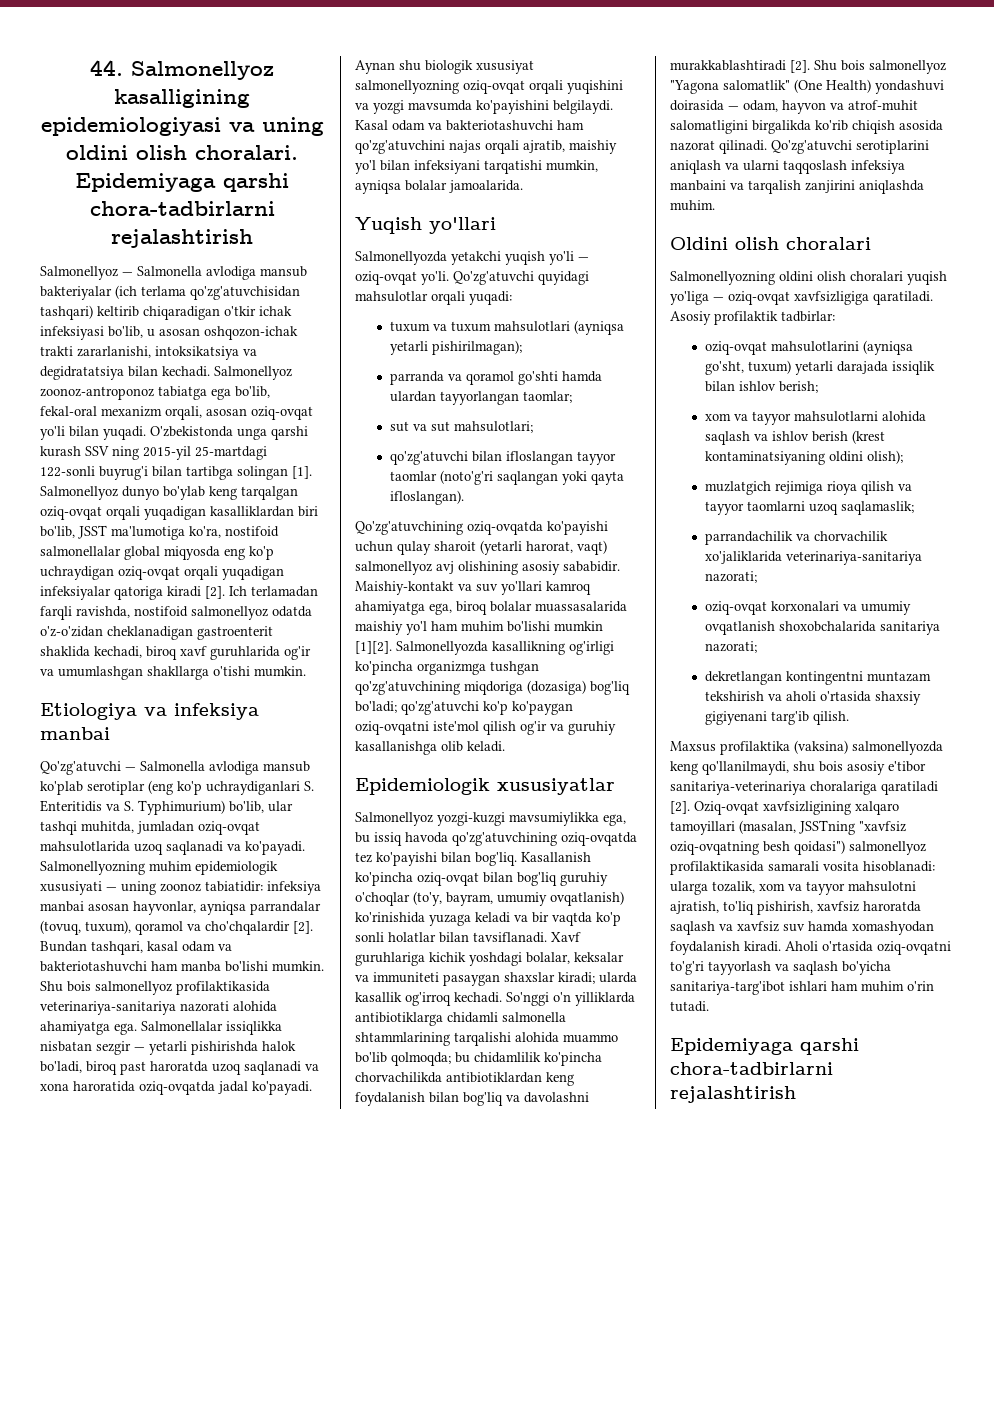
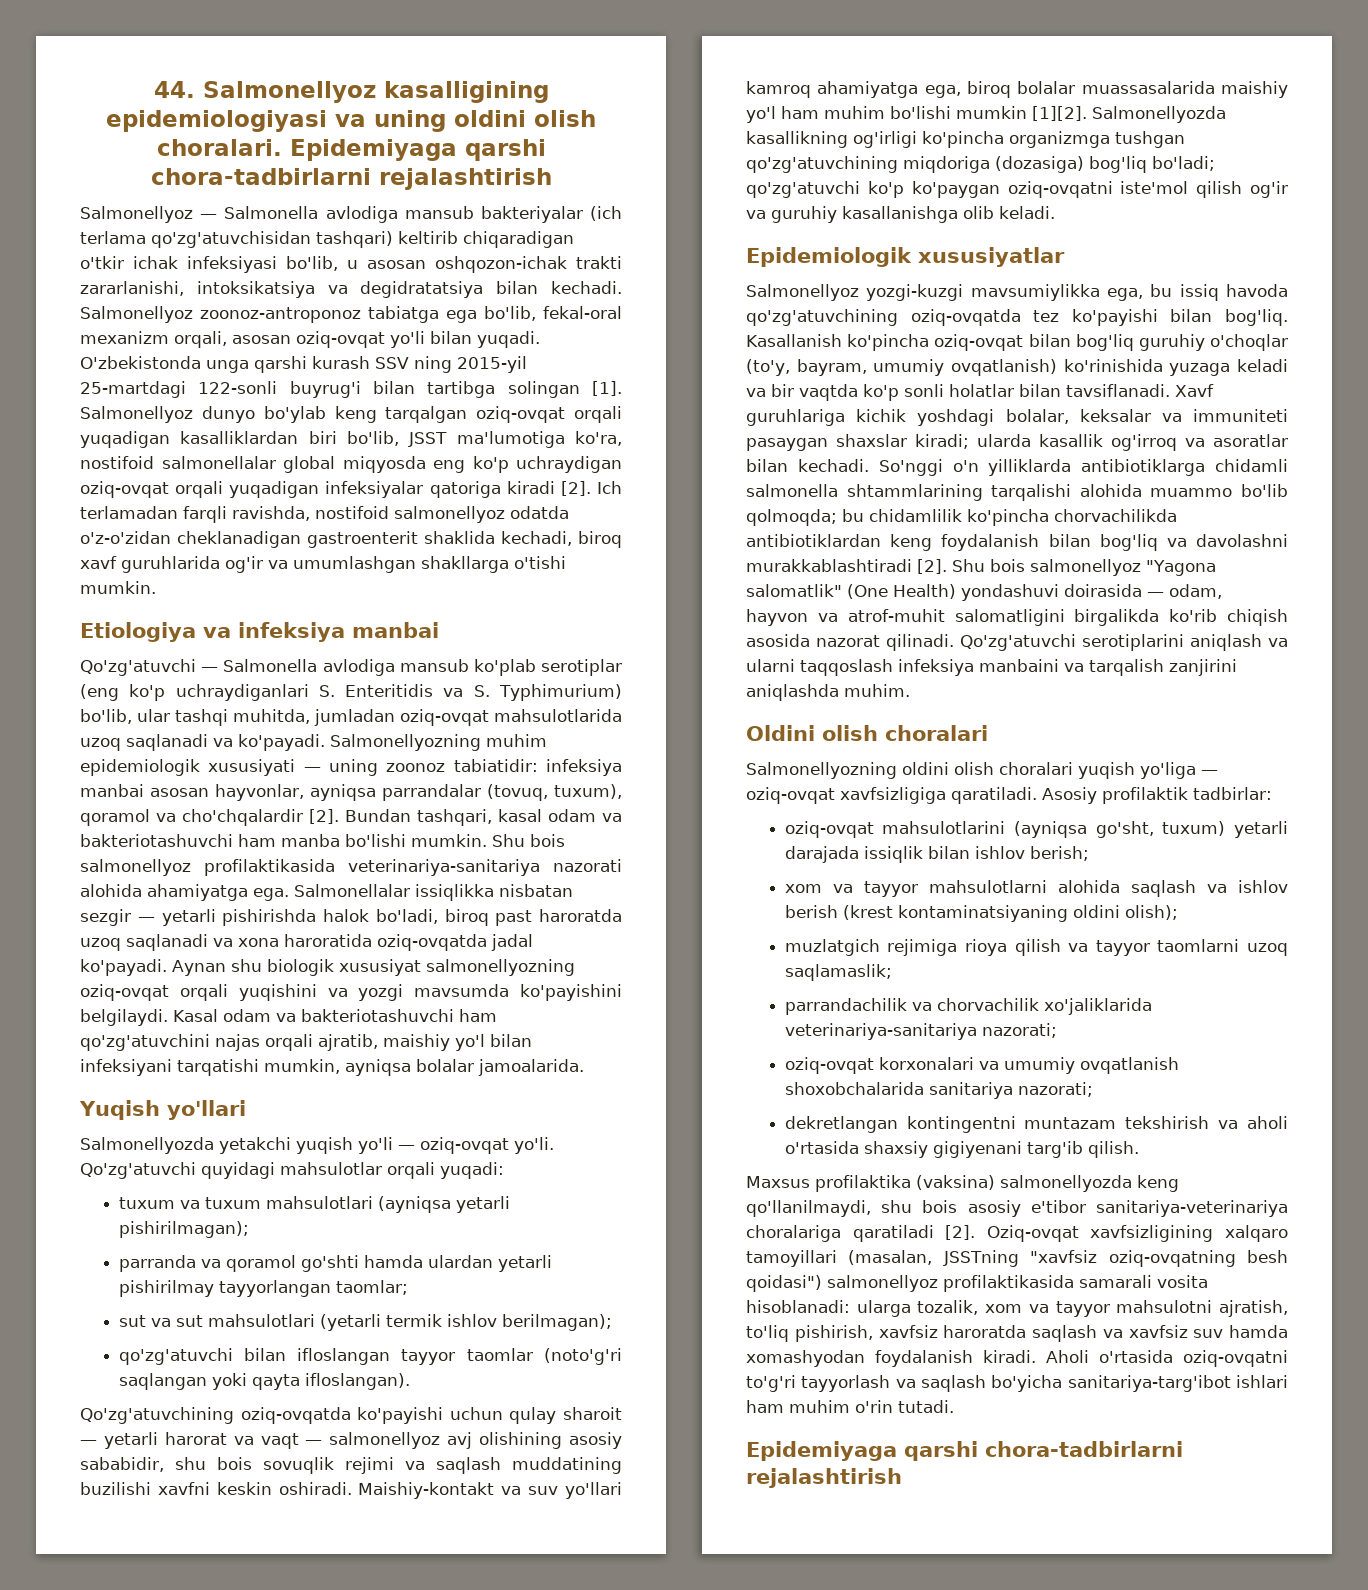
- parranda va qoramol go'shti hamda ulardan tayyorlangan taomlar;
+ parranda va qoramol go'shti hamda ulardan yetarli pishirilmay tayyorlangan taomlar;
- sut va sut mahsulotlari;
+ sut va sut mahsulotlari (yetarli termik ishlov berilmagan);
- Qo'zg'atuvchining oziq-ovqatda ko'payishi uchun qulay sharoit (yetarli harorat, vaqt) salmonellyoz avj olishining asosiy sababidir.
+ Qo'zg'atuvchining oziq-ovqatda ko'payishi uchun qulay sharoit — yetarli harorat va vaqt — salmonellyoz avj olishining asosiy sababidir, shu bois sovuqlik rejimi va saqlash muddatining buzilishi xavfni keskin oshiradi.
- Xavf guruhlariga kichik yoshdagi bolalar, keksalar va immuniteti pasaygan shaxslar kiradi; ularda kasallik og'irroq kechadi.
+ Xavf guruhlariga kichik yoshdagi bolalar, keksalar va immuniteti pasaygan shaxslar kiradi; ularda kasallik og'irroq va asoratlar bilan kechadi.

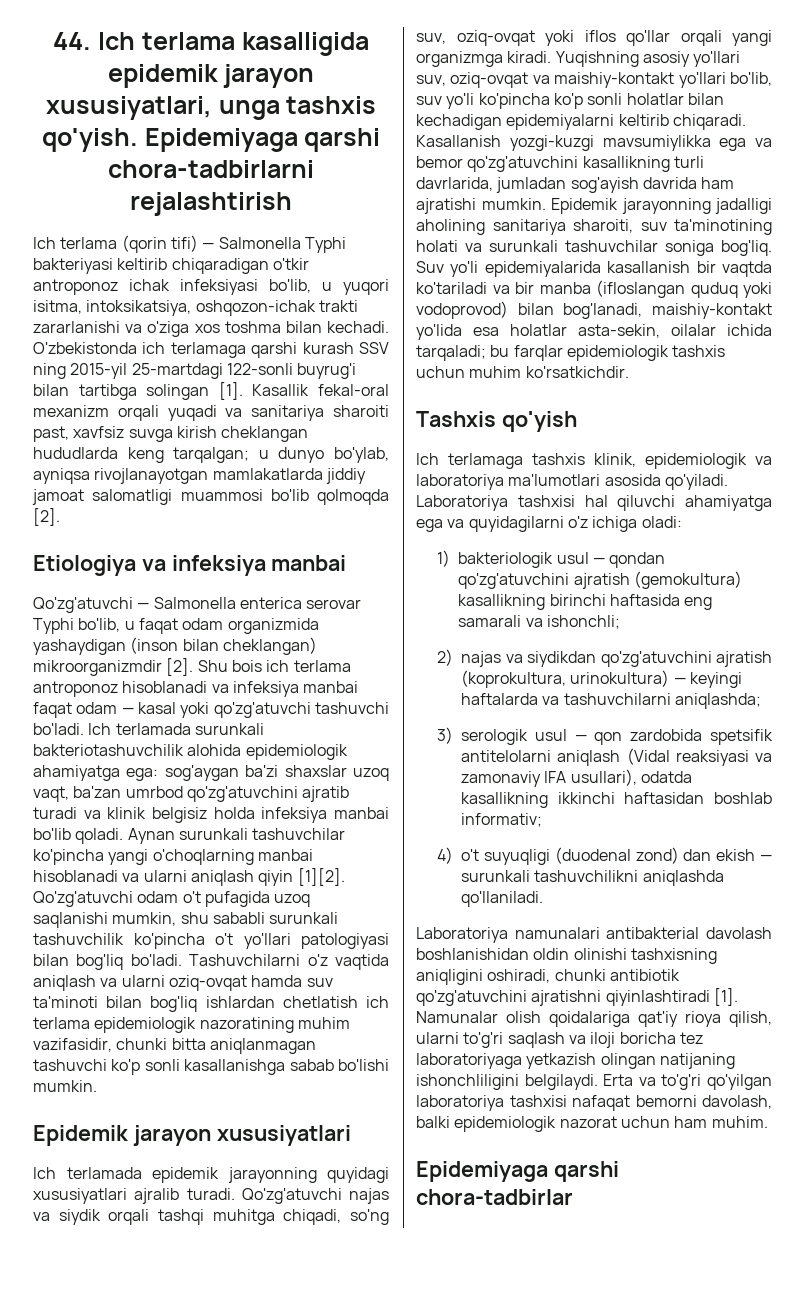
- 44. Salmonellyoz kasalligining epidemiologiyasi va uning oldini olish choralari. Epidemiyaga qarshi chora-tadbirlarni rejalashtirish
- Salmonellyoz — Salmonella avlodiga mansub bakteriyalar (ich terlama qo'zg'atuvchisidan tashqari) keltirib chiqaradigan o'tkir ichak infeksiyasi bo'lib, u asosan oshqozon-ichak trakti zararlanishi, intoksikatsiya va degidratatsiya bilan kechadi. Salmonellyoz zoonoz-antroponoz tabiatga ega bo'lib, fekal-oral mexanizm orqali, asosan oziq-ovqat yo'li bilan yuqadi. O'zbekistonda unga qarshi kurash SSV ning 2015-yil 25-martdagi 122-sonli buyrug'i bilan tartibga solingan [1].
+ 44. Ich terlama kasalligida epidemik jarayon xususiyatlari, unga tashxis qo'yish. Epidemiyaga qarshi chora-tadbirlarni rejalashtirish
+ Ich terlama (qorin tifi) — Salmonella Typhi bakteriyasi keltirib chiqaradigan o'tkir antroponoz ichak infeksiyasi bo'lib, u yuqori isitma, intoksikatsiya, oshqozon-ichak trakti zararlanishi va o'ziga xos toshma bilan kechadi. O'zbekistonda ich terlamaga qarshi kurash SSV ning 2015-yil 25-martdagi 122-sonli buyrug'i bilan tartibga solingan [1].
- Salmonellyoz dunyo bo'ylab keng tarqalgan oziq-ovqat orqali yuqadigan kasalliklardan biri bo'lib, JSST ma'lumotiga ko'ra, nostifoid salmonellalar global miqyosda eng ko'p uchraydigan oziq-ovqat orqali yuqadigan infeksiyalar qatoriga kiradi [2]. Ich terlamadan farqli ravishda, nostifoid salmonellyoz odatda o'z-o'zidan cheklanadigan gastroenterit shaklida kechadi, biroq xavf guruhlarida og'ir va umumlashgan shakllarga o'tishi mumkin.
+ Kasallik fekal-oral mexanizm orqali yuqadi va sanitariya sharoiti past, xavfsiz suvga kirish cheklangan hududlarda keng tarqalgan; u dunyo bo'ylab, ayniqsa rivojlanayotgan mamlakatlarda jiddiy jamoat salomatligi muammosi bo'lib qolmoqda [2].
- Qo'zg'atuvchi — Salmonella avlodiga mansub ko'plab serotiplar (eng ko'p uchraydiganlari S. Enteritidis va S. Typhimurium) bo'lib, ular tashqi muhitda, jumladan oziq-ovqat mahsulotlarida uzoq saqlanadi va ko'payadi. Salmonellyozning muhim epidemiologik xususiyati — uning zoonoz tabiatidir: infeksiya manbai asosan hayvonlar, ayniqsa parrandalar (tovuq, tuxum), qoramol va cho'chqalardir [2]. Bundan tashqari, kasal odam va bakteriotashuvchi ham manba bo'lishi mumkin. Shu bois salmonellyoz profilaktikasida veterinariya-sanitariya nazorati alohida ahamiyatga ega. Salmonellalar issiqlikka nisbatan sezgir — yetarli pishirishda halok bo'ladi, biroq past haroratda uzoq saqlanadi va xona haroratida oziq-ovqatda jadal ko'payadi. Aynan shu biologik xususiyat salmonellyozning oziq-ovqat orqali yuqishini va yozgi mavsumda ko'payishini belgilaydi. Kasal odam va bakteriotashuvchi ham qo'zg'atuvchini najas orqali ajratib, maishiy yo'l bilan infeksiyani tarqatishi mumkin, ayniqsa bolalar jamoalarida.
- Yuqish yo'llari
- Salmonellyozda yetakchi yuqish yo'li — oziq-ovqat yo'li. Qo'zg'atuvchi quyidagi mahsulotlar orqali yuqadi:
- tuxum va tuxum mahsulotlari (ayniqsa yetarli pishirilmagan);
- parranda va qoramol go'shti hamda ulardan yetarli pishirilmay tayyorlangan taomlar;
- sut va sut mahsulotlari (yetarli termik ishlov berilmagan);
- qo'zg'atuvchi bilan ifloslangan tayyor taomlar (noto'g'ri saqlangan yoki qayta ifloslangan).
- Qo'zg'atuvchining oziq-ovqatda ko'payishi uchun qulay sharoit — yetarli harorat va vaqt — salmonellyoz avj olishining asosiy sababidir, shu bois sovuqlik rejimi va saqlash muddatining buzilishi xavfni keskin oshiradi. Maishiy-kontakt va suv yo'llari kamroq ahamiyatga ega, biroq bolalar muassasalarida maishiy yo'l ham muhim bo'lishi mumkin [1][2]. Salmonellyozda kasallikning og'irligi ko'pincha organizmga tushgan qo'zg'atuvchining miqdoriga (dozasiga) bog'liq bo'ladi; qo'zg'atuvchi ko'p ko'paygan oziq-ovqatni iste'mol qilish og'ir va guruhiy kasallanishga olib keladi.
- Epidemiologik xususiyatlar
- Salmonellyoz yozgi-kuzgi mavsumiylikka ega, bu issiq havoda qo'zg'atuvchining oziq-ovqatda tez ko'payishi bilan bog'liq. Kasallanish ko'pincha oziq-ovqat bilan bog'liq guruhiy o'choqlar (to'y, bayram, umumiy ovqatlanish) ko'rinishida yuzaga keladi va bir vaqtda ko'p sonli holatlar bilan tavsiflanadi. Xavf guruhlariga kichik yoshdagi bolalar, keksalar va immuniteti pasaygan shaxslar kiradi; ularda kasallik og'irroq va asoratlar bilan kechadi. So'nggi o'n yilliklarda antibiotiklarga chidamli salmonella shtammlarining tarqalishi alohida muammo bo'lib qolmoqda; bu chidamlilik ko'pincha chorvachilikda antibiotiklardan keng foydalanish bilan bog'liq va davolashni murakkablashtiradi [2]. Shu bois salmonellyoz "Yagona salomatlik" (One Health) yondashuvi doirasida — odam, hayvon va atrof-muhit salomatligini birgalikda ko'rib chiqish asosida nazorat qilinadi. Qo'zg'atuvchi serotiplarini aniqlash va ularni taqqoslash infeksiya manbaini va tarqalish zanjirini aniqlashda muhim.
- Oldini olish choralari
- Salmonellyozning oldini olish choralari yuqish yo'liga — oziq-ovqat xavfsizligiga qaratiladi. Asosiy profilaktik tadbirlar:
- oziq-ovqat mahsulotlarini (ayniqsa go'sht, tuxum) yetarli darajada issiqlik bilan ishlov berish;
- xom va tayyor mahsulotlarni alohida saqlash va ishlov berish (krest kontaminatsiyaning oldini olish);
- muzlatgich rejimiga rioya qilish va tayyor taomlarni uzoq saqlamaslik;
- parrandachilik va chorvachilik xo'jaliklarida veterinariya-sanitariya nazorati;
- oziq-ovqat korxonalari va umumiy ovqatlanish shoxobchalarida sanitariya nazorati;
- dekretlangan kontingentni muntazam tekshirish va aholi o'rtasida shaxsiy gigiyenani targ'ib qilish.
- Maxsus profilaktika (vaksina) salmonellyozda keng qo'llanilmaydi, shu bois asosiy e'tibor sanitariya-veterinariya choralariga qaratiladi [2]. Oziq-ovqat xavfsizligining xalqaro tamoyillari (masalan, JSSTning "xavfsiz oziq-ovqatning besh qoidasi") salmonellyoz profilaktikasida samarali vosita hisoblanadi: ularga tozalik, xom va tayyor mahsulotni ajratish, to'liq pishirish, xavfsiz haroratda saqlash va xavfsiz suv hamda xomashyodan foydalanish kiradi. Aholi o'rtasida oziq-ovqatni to'g'ri tayyorlash va saqlash bo'yicha sanitariya-targ'ibot ishlari ham muhim o'rin tutadi.
- Epidemiyaga qarshi chora-tadbirlarni rejalashtirish
+ Qo'zg'atuvchi — Salmonella enterica serovar Typhi bo'lib, u faqat odam organizmida yashaydigan (inson bilan cheklangan) mikroorganizmdir [2]. Shu bois ich terlama antroponoz hisoblanadi va infeksiya manbai faqat odam — kasal yoki qo'zg'atuvchi tashuvchi bo'ladi. Ich terlamada surunkali bakteriotashuvchilik alohida epidemiologik ahamiyatga ega: sog'aygan ba'zi shaxslar uzoq vaqt, ba'zan umrbod qo'zg'atuvchini ajratib turadi va klinik belgisiz holda infeksiya manbai bo'lib qoladi. Aynan surunkali tashuvchilar ko'pincha yangi o'choqlarning manbai hisoblanadi va ularni aniqlash qiyin [1][2]. Qo'zg'atuvchi odam o't pufagida uzoq saqlanishi mumkin, shu sababli surunkali tashuvchilik ko'pincha o't yo'llari patologiyasi bilan bog'liq bo'ladi. Tashuvchilarni o'z vaqtida aniqlash va ularni oziq-ovqat hamda suv ta'minoti bilan bog'liq ishlardan chetlatish ich terlama epidemiologik nazoratining muhim vazifasidir, chunki bitta aniqlanmagan tashuvchi ko'p sonli kasallanishga sabab bo'lishi mumkin.
+ Epidemik jarayon xususiyatlari
+ Ich terlamada epidemik jarayonning quyidagi xususiyatlari ajralib turadi. Qo'zg'atuvchi najas va siydik orqali tashqi muhitga chiqadi, so'ng suv, oziq-ovqat yoki iflos qo'llar orqali yangi organizmga kiradi. Yuqishning asosiy yo'llari suv, oziq-ovqat va maishiy-kontakt yo'llari bo'lib, suv yo'li ko'pincha ko'p sonli holatlar bilan kechadigan epidemiyalarni keltirib chiqaradi. Kasallanish yozgi-kuzgi mavsumiylikka ega va bemor qo'zg'atuvchini kasallikning turli davrlarida, jumladan sog'ayish davrida ham ajratishi mumkin. Epidemik jarayonning jadalligi aholining sanitariya sharoiti, suv ta'minotining holati va surunkali tashuvchilar soniga bog'liq. Suv yo'li epidemiyalarida kasallanish bir vaqtda ko'tariladi va bir manba (ifloslangan quduq yoki vodoprovod) bilan bog'lanadi, maishiy-kontakt yo'lida esa holatlar asta-sekin, oilalar ichida tarqaladi; bu farqlar epidemiologik tashxis uchun muhim ko'rsatkichdir.
+ Tashxis qo'yish
+ Ich terlamaga tashxis klinik, epidemiologik va laboratoriya ma'lumotlari asosida qo'yiladi. Laboratoriya tashxisi hal qiluvchi ahamiyatga ega va quyidagilarni o'z ichiga oladi:
+ 1) bakteriologik usul — qondan qo'zg'atuvchini ajratish (gemokultura) kasallikning birinchi haftasida eng samarali va ishonchli;
+ 2) najas va siydikdan qo'zg'atuvchini ajratish (koprokultura, urinokultura) — keyingi haftalarda va tashuvchilarni aniqlashda;
+ 3) serologik usul — qon zardobida spetsifik antitelolarni aniqlash (Vidal reaksiyasi va zamonaviy IFA usullari), odatda kasallikning ikkinchi haftasidan boshlab informativ;
+ 4) o't suyuqligi (duodenal zond) dan ekish — surunkali tashuvchilikni aniqlashda qo'llaniladi.
+ Laboratoriya namunalari antibakterial davolash boshlanishidan oldin olinishi tashxisning aniqligini oshiradi, chunki antibiotik qo'zg'atuvchini ajratishni qiyinlashtiradi [1]. Namunalar olish qoidalariga qat'iy rioya qilish, ularni to'g'ri saqlash va iloji boricha tez laboratoriyaga yetkazish olingan natijaning ishonchliligini belgilaydi. Erta va to'g'ri qo'yilgan laboratoriya tashxisi nafaqat bemorni davolash, balki epidemiologik nazorat uchun ham muhim.
+ Epidemiyaga qarshi chora-tadbirlar

